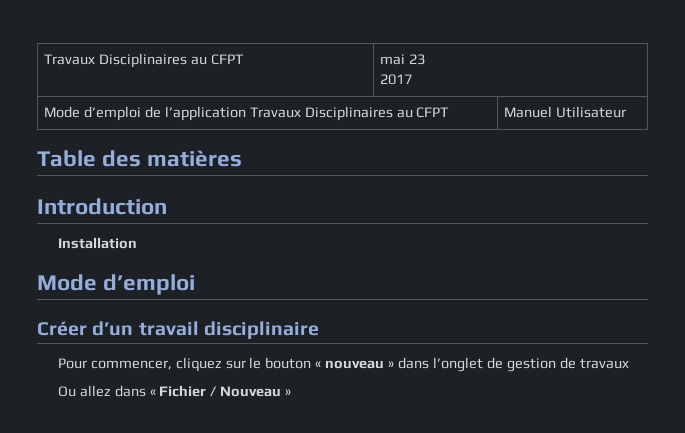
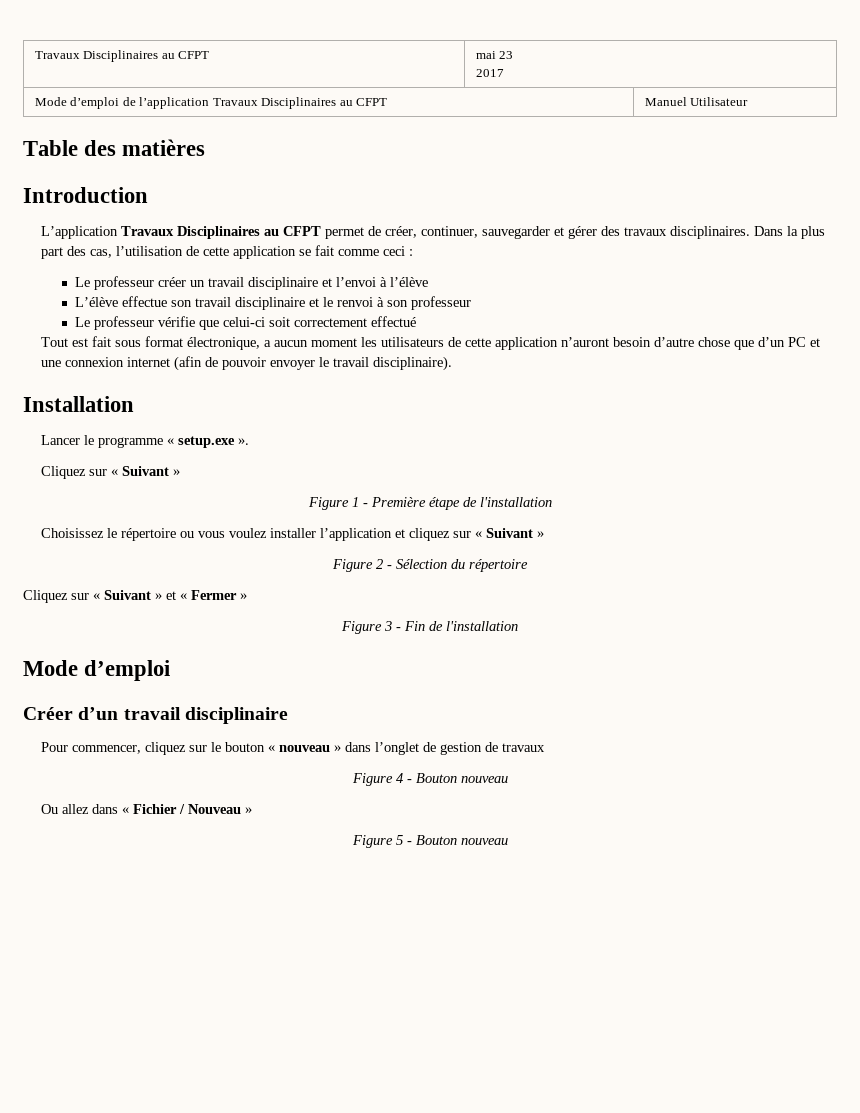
+ L’application Travaux Disciplinaires au CFPT permet de créer, continuer, sauvegarder et gérer des travaux disciplinaires. Dans la plus part des cas, l’utilisation de cette application se fait comme ceci :
+ Le professeur créer un travail disciplinaire et l’envoi à l’élève
+ L’élève effectue son travail disciplinaire et le renvoi à son professeur
+ Le professeur vérifie que celui-ci soit correctement effectué
+ Tout est fait sous format électronique, a aucun moment les utilisateurs de cette application n’auront besoin d’autre chose que d’un PC et une connexion internet (afin de pouvoir envoyer le travail disciplinaire).
  Installation
+ Lancer le programme « setup.exe ».
+ Cliquez sur « Suivant »
+ Figure 1 - Première étape de l'installation
+ Choisissez le répertoire ou vous voulez installer l’application et cliquez sur « Suivant »
+ Figure 2 - Sélection du répertoire
+ Cliquez sur « Suivant » et « Fermer »
+ Figure 3 - Fin de l'installation
+ Figure 4 - Bouton nouveau
+ Figure 5 - Bouton nouveau

